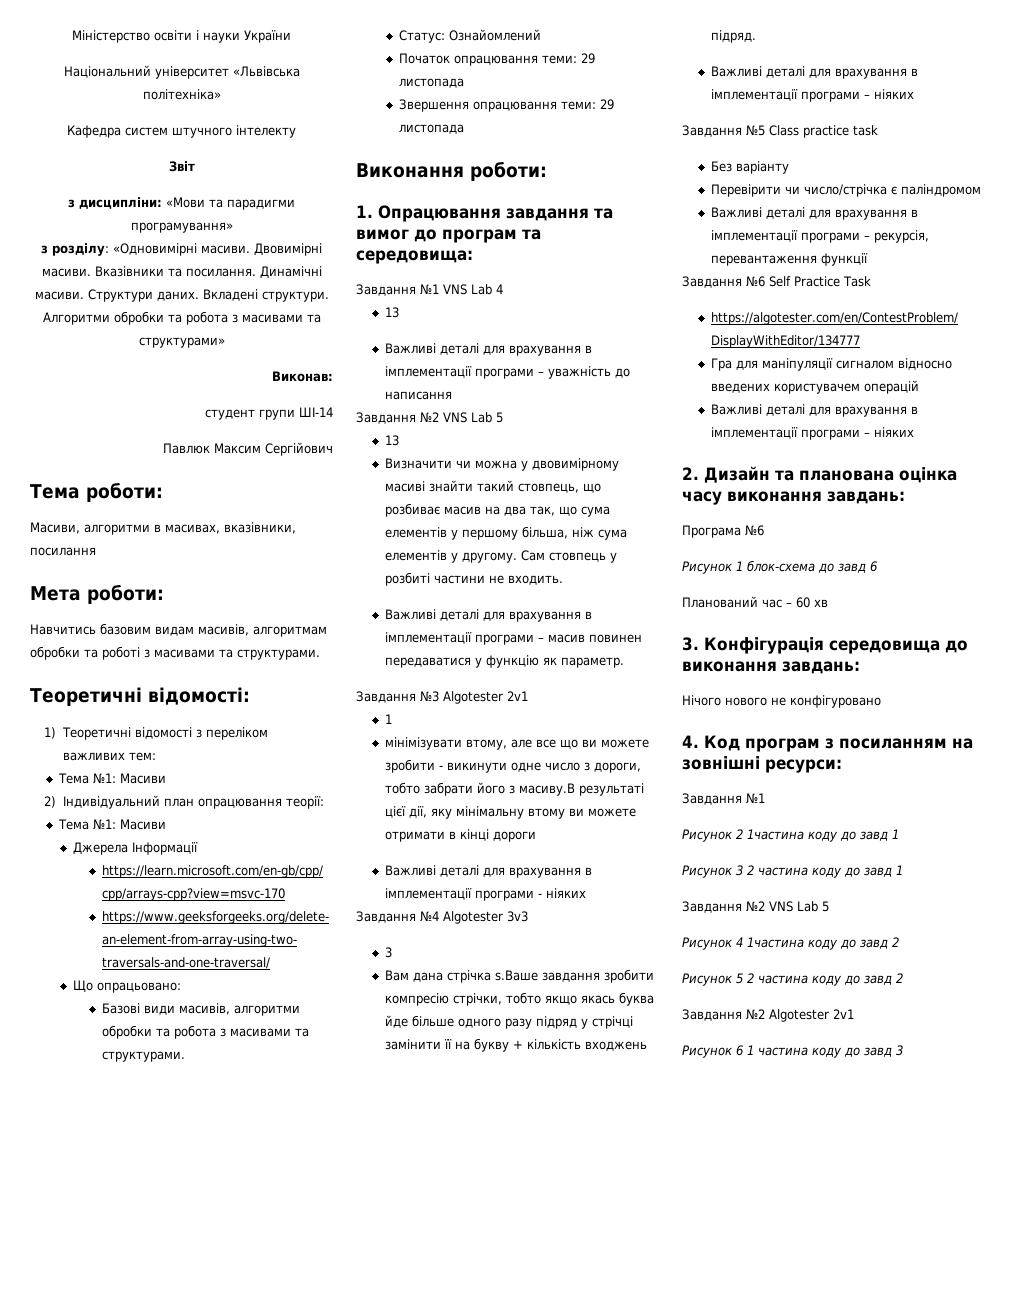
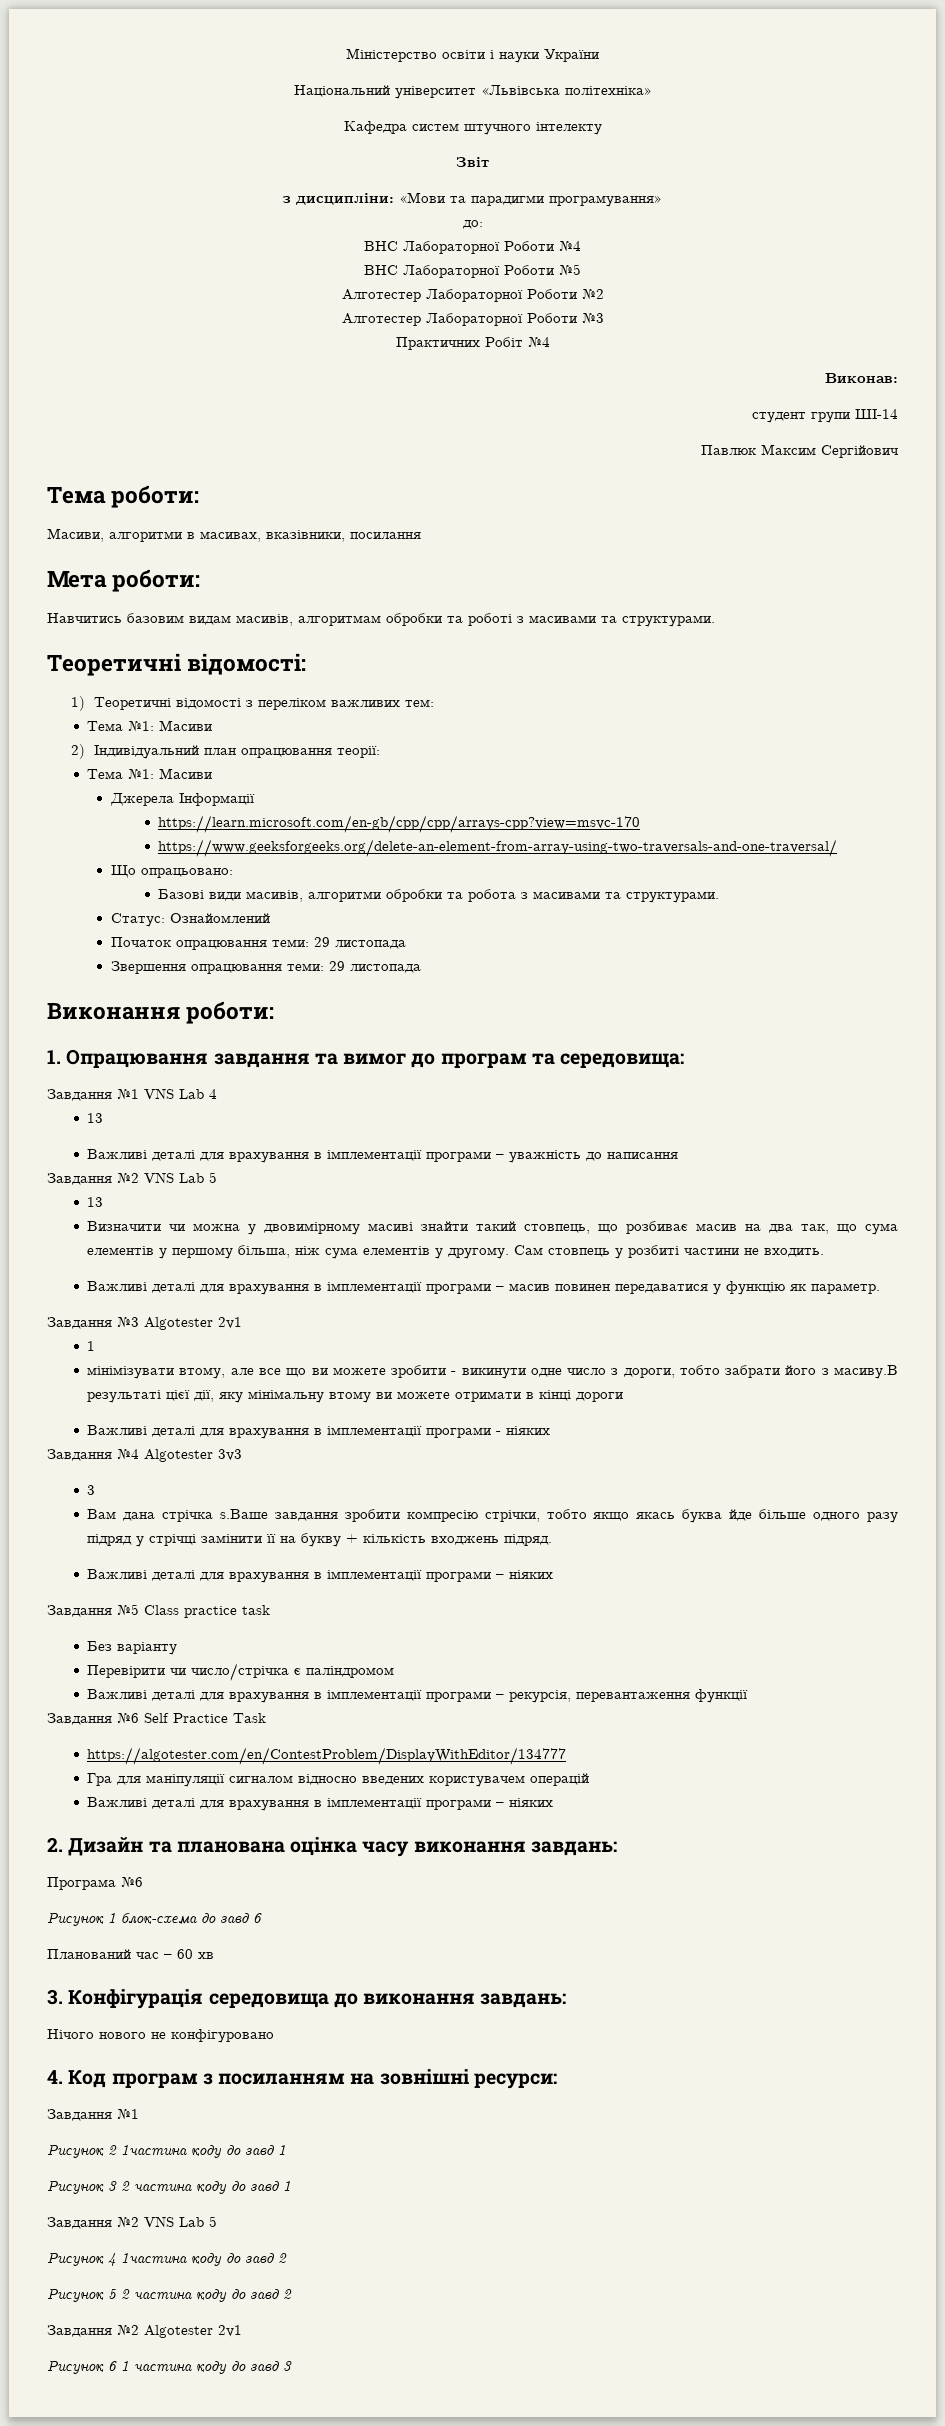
- з розділу: «Одновимірні масиви. Двовимірні масиви. Вказівники та посилання. Динамічні масиви. Структури даних. Вкладені структури. Алгоритми обробки та робота з масивами та структурами»
+ до:
+ ВНС Лабораторної Роботи №4
+ ВНС Лабораторної Роботи №5
+ Алготестер Лабораторної Роботи №2
+ Алготестер Лабораторної Роботи №3
+ Практичних Робіт №4

